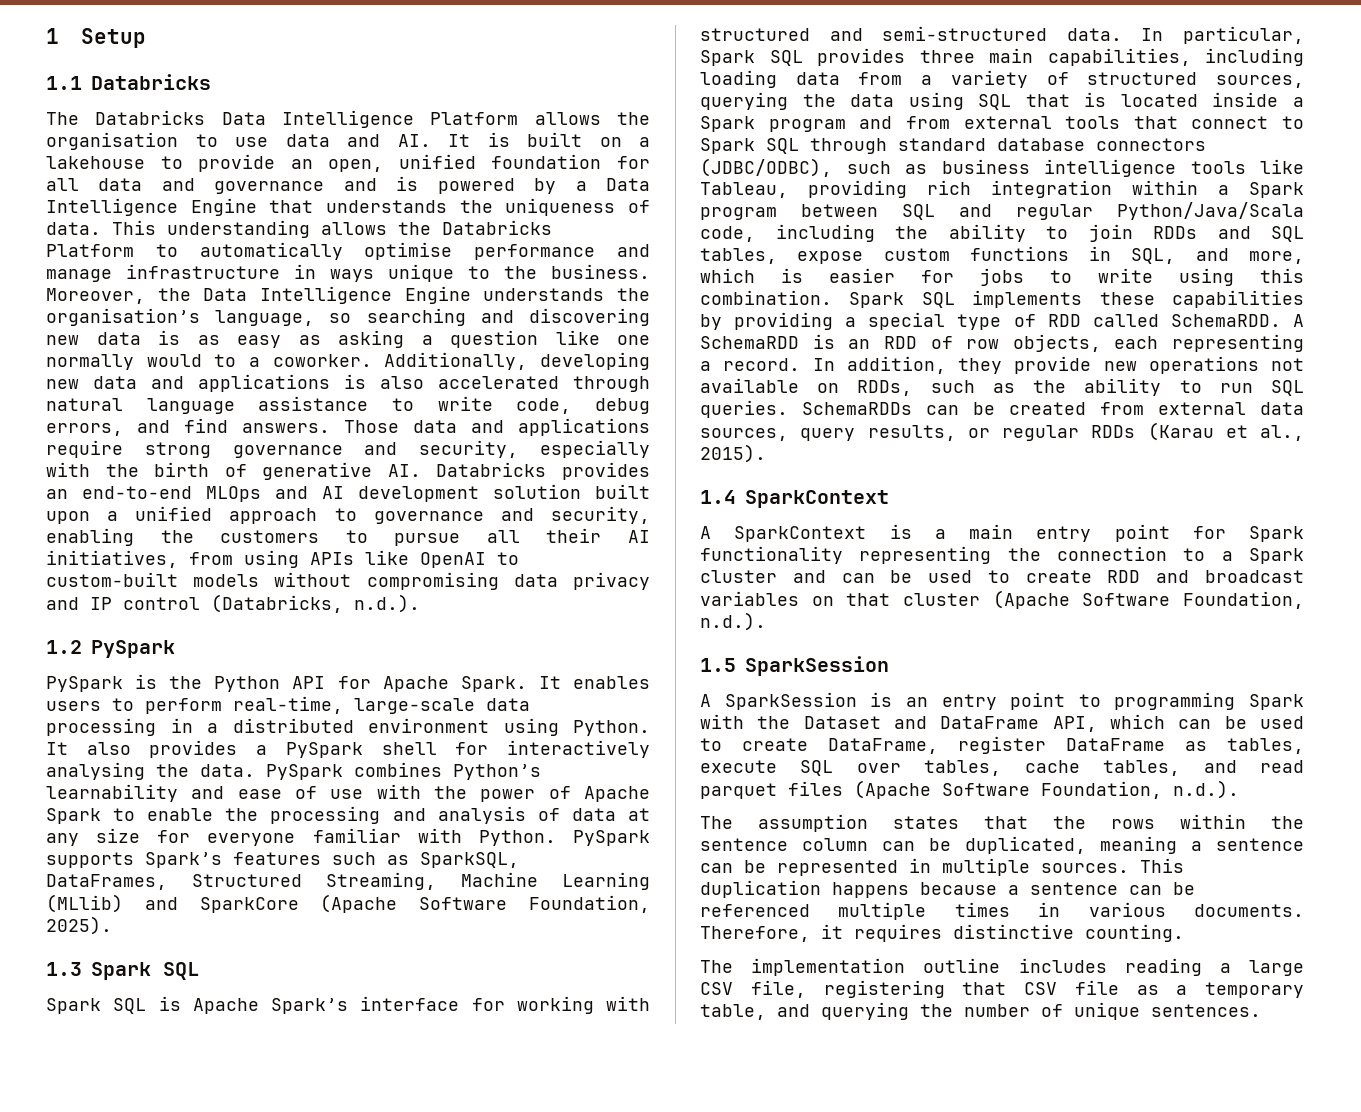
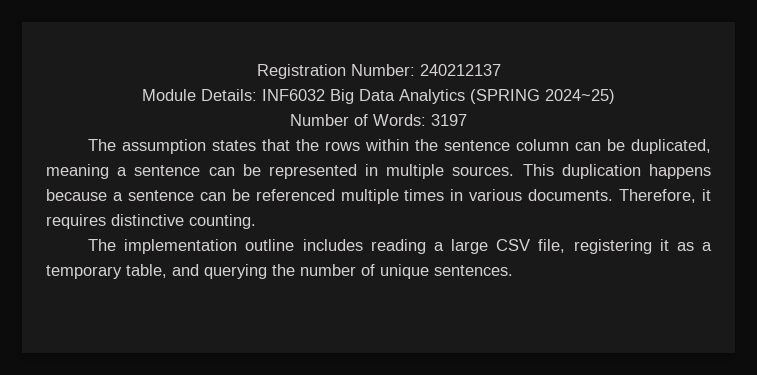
- 1 Setup
- 1.1 Databricks
- The Databricks Data Intelligence Platform allows the organisation to use data and AI. It is built on a lakehouse to provide an open, unified foundation for all data and governance and is powered by a Data Intelligence Engine that understands the uniqueness of data. This understanding allows the Databricks Platform to automatically optimise performance and manage infrastructure in ways unique to the business. Moreover, the Data Intelligence Engine understands the organisation’s language, so searching and discovering new data is as easy as asking a question like one normally would to a coworker. Additionally, developing new data and applications is also accelerated through natural language assistance to write code, debug errors, and find answers. Those data and applications require strong governance and security, especially with the birth of generative AI. Databricks provides an end-to-end MLOps and AI development solution built upon a unified approach to governance and security, enabling the customers to pursue all their AI initiatives, from using APIs like OpenAI to custom-built models without compromising data privacy and IP control (Databricks, n.d.).
- 1.2 PySpark
- PySpark is the Python API for Apache Spark. It enables users to perform real-time, large-scale data processing in a distributed environment using Python. It also provides a PySpark shell for interactively analysing the data. PySpark combines Python’s learnability and ease of use with the power of Apache Spark to enable the processing and analysis of data at any size for everyone familiar with Python. PySpark supports Spark’s features such as SparkSQL, DataFrames, Structured Streaming, Machine Learning (MLlib) and SparkCore (Apache Software Foundation, 2025).
- 1.3 Spark SQL
- Spark SQL is Apache Spark’s interface for working with structured and semi-structured data. In particular, Spark SQL provides three main capabilities, including loading data from a variety of structured sources, querying the data using SQL that is located inside a Spark program and from external tools that connect to Spark SQL through standard database connectors (JDBC/ODBC), such as business intelligence tools like Tableau, providing rich integration within a Spark program between SQL and regular Python/Java/Scala code, including the ability to join RDDs and SQL tables, expose custom functions in SQL, and more, which is easier for jobs to write using this combination. Spark SQL implements these capabilities by providing a special type of RDD called SchemaRDD. A SchemaRDD is an RDD of row objects, each representing a record. In addition, they provide new operations not available on RDDs, such as the ability to run SQL queries. SchemaRDDs can be created from external data sources, query results, or regular RDDs (Karau et al., 2015).
- 1.4 SparkContext
- A SparkContext is a main entry point for Spark functionality representing the connection to a Spark cluster and can be used to create RDD and broadcast variables on that cluster (Apache Software Foundation, n.d.).
- 1.5 SparkSession
- A SparkSession is an entry point to programming Spark with the Dataset and DataFrame API, which can be used to create DataFrame, register DataFrame as tables, execute SQL over tables, cache tables, and read parquet files (Apache Software Foundation, n.d.).
+ Registration Number: 240212137
+ Module Details: INF6032 Big Data Analytics (SPRING 2024~25)
+ Number of Words: 3197
- The implementation outline includes reading a large CSV file, registering that CSV file as a temporary table, and querying the number of unique sentences.
+ The implementation outline includes reading a large CSV file, registering it as a temporary table, and querying the number of unique sentences.

